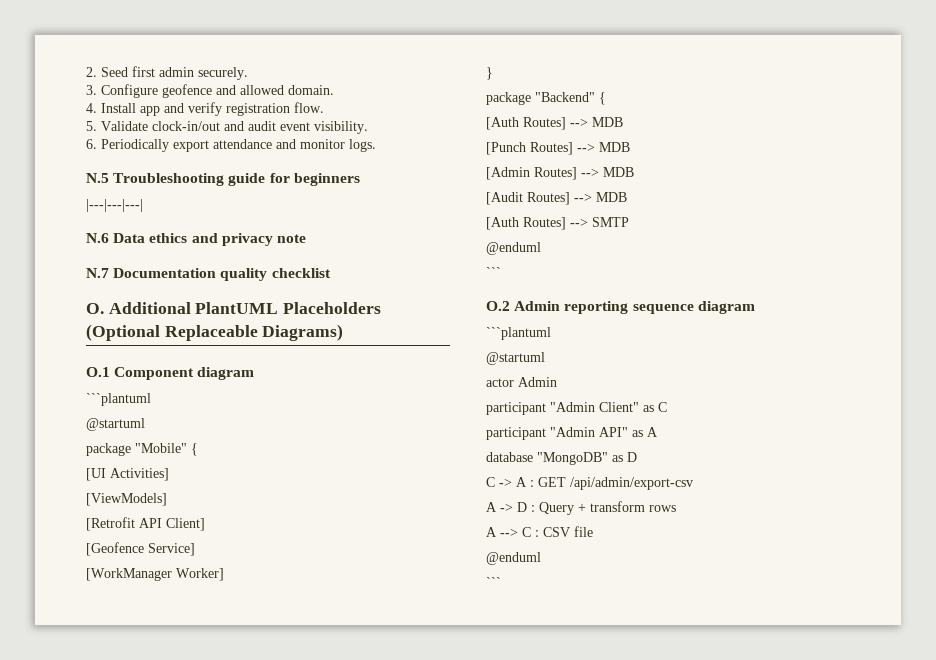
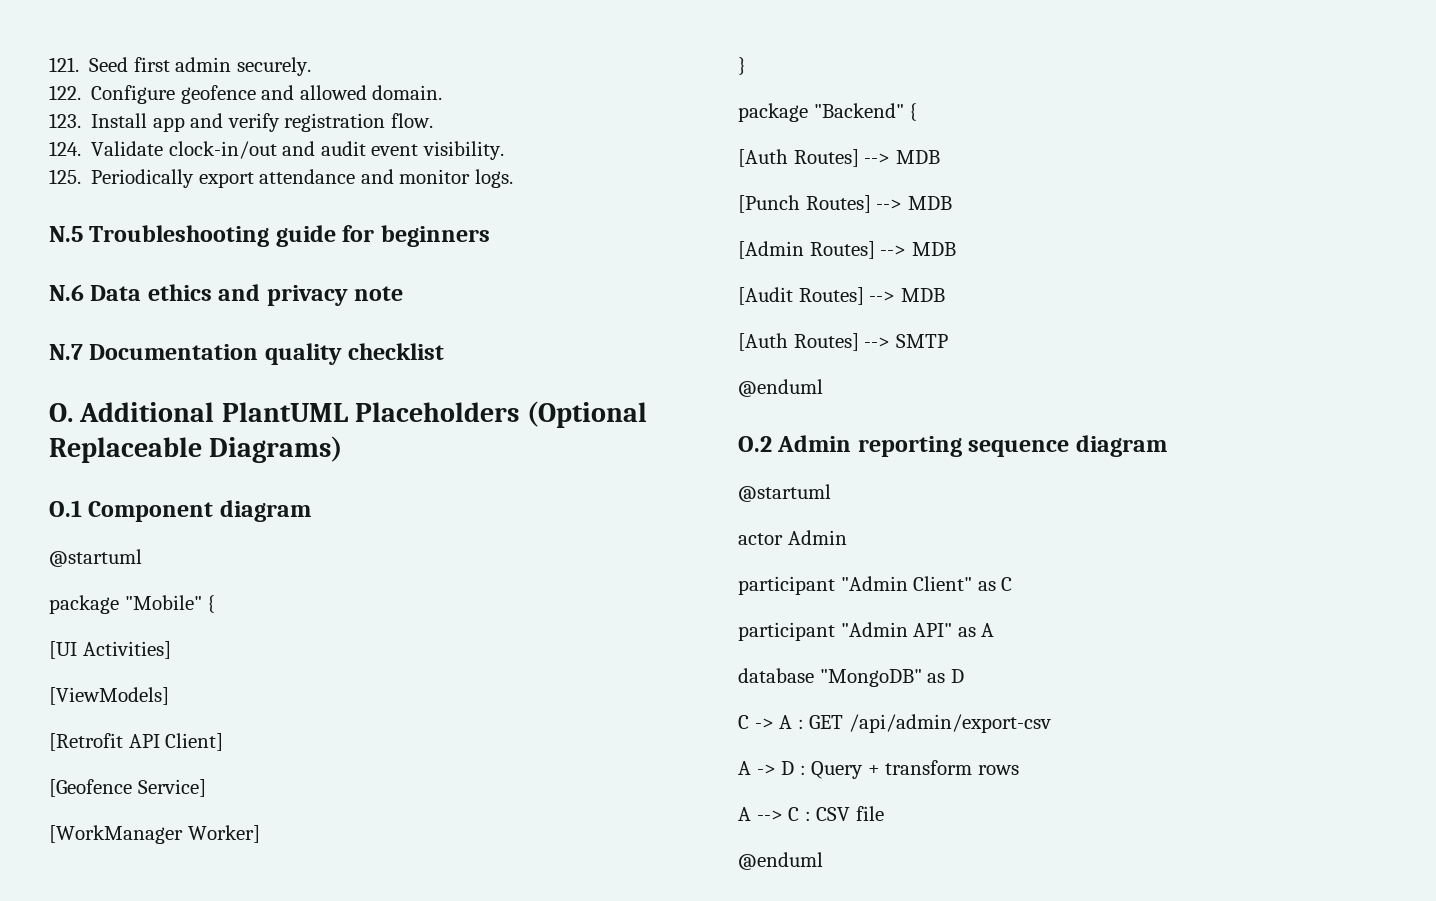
- 2. Seed first admin securely.
+ 121. Seed first admin securely.
- 3. Configure geofence and allowed domain.
+ 122. Configure geofence and allowed domain.
- 4. Install app and verify registration flow.
+ 123. Install app and verify registration flow.
- 5. Validate clock-in/out and audit event visibility.
+ 124. Validate clock-in/out and audit event visibility.
- 6. Periodically export attendance and monitor logs.
+ 125. Periodically export attendance and monitor logs.
- |---|---|---|
  O.1 Component diagram
- ```plantuml
  [Auth Routes] --> SMTP
  @enduml
- ```
  O.2 Admin reporting sequence diagram
- ```plantuml
  A --> C : CSV file
  @enduml
- ```

